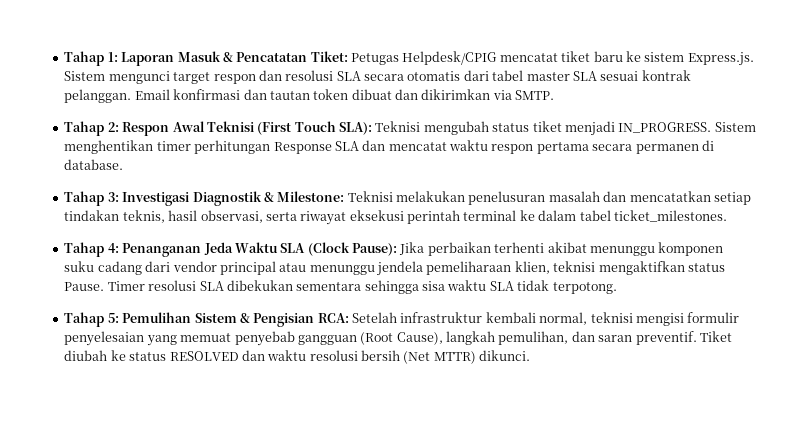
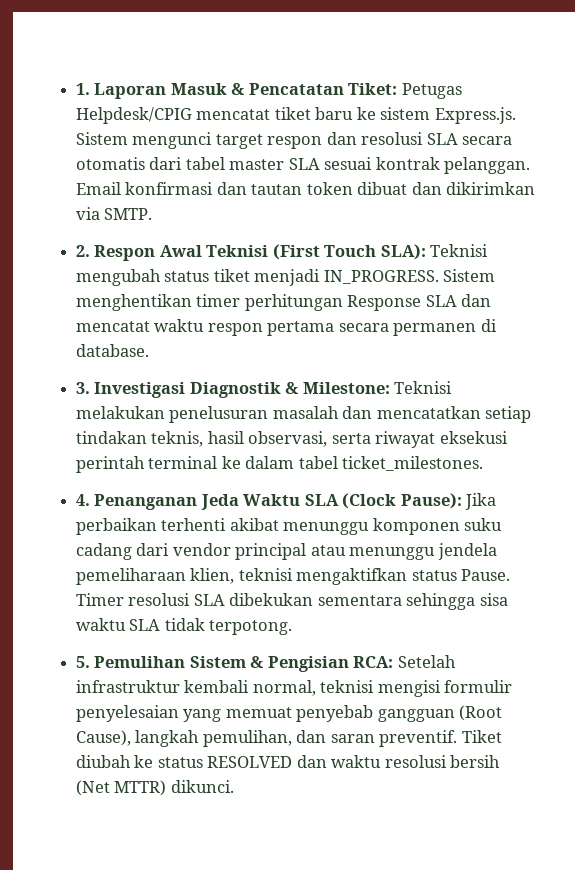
- Tahap 1: Laporan Masuk & Pencatatan Tiket: Petugas Helpdesk/CPIG mencatat tiket baru ke sistem Express.js. Sistem mengunci target respon dan resolusi SLA secara otomatis dari tabel master SLA sesuai kontrak pelanggan.
+ 1. Laporan Masuk & Pencatatan Tiket: Petugas Helpdesk/CPIG mencatat tiket baru ke sistem Express.js. Sistem mengunci target respon dan resolusi SLA secara otomatis dari tabel master SLA sesuai kontrak pelanggan.
- Tahap 2: Respon Awal Teknisi (First Touch SLA): Teknisi mengubah status tiket menjadi IN_PROGRESS.
+ 2. Respon Awal Teknisi (First Touch SLA): Teknisi mengubah status tiket menjadi IN_PROGRESS.
- Tahap 3: Investigasi Diagnostik & Milestone: Teknisi melakukan penelusuran masalah dan mencatatkan setiap tindakan teknis, hasil observasi, serta riwayat eksekusi perintah terminal ke dalam tabel ticket_milestones.
+ 3. Investigasi Diagnostik & Milestone: Teknisi melakukan penelusuran masalah dan mencatatkan setiap tindakan teknis, hasil observasi, serta riwayat eksekusi perintah terminal ke dalam tabel ticket_milestones.
- Tahap 4: Penanganan Jeda Waktu SLA (Clock Pause): Jika perbaikan terhenti akibat menunggu komponen suku cadang dari vendor principal atau menunggu jendela pemeliharaan klien, teknisi mengaktifkan status Pause.
+ 4. Penanganan Jeda Waktu SLA (Clock Pause): Jika perbaikan terhenti akibat menunggu komponen suku cadang dari vendor principal atau menunggu jendela pemeliharaan klien, teknisi mengaktifkan status Pause.
- Tahap 5: Pemulihan Sistem & Pengisian RCA: Setelah infrastruktur kembali normal, teknisi mengisi formulir penyelesaian yang memuat penyebab gangguan (Root Cause), langkah pemulihan, dan saran preventif.
+ 5. Pemulihan Sistem & Pengisian RCA: Setelah infrastruktur kembali normal, teknisi mengisi formulir penyelesaian yang memuat penyebab gangguan (Root Cause), langkah pemulihan, dan saran preventif.

